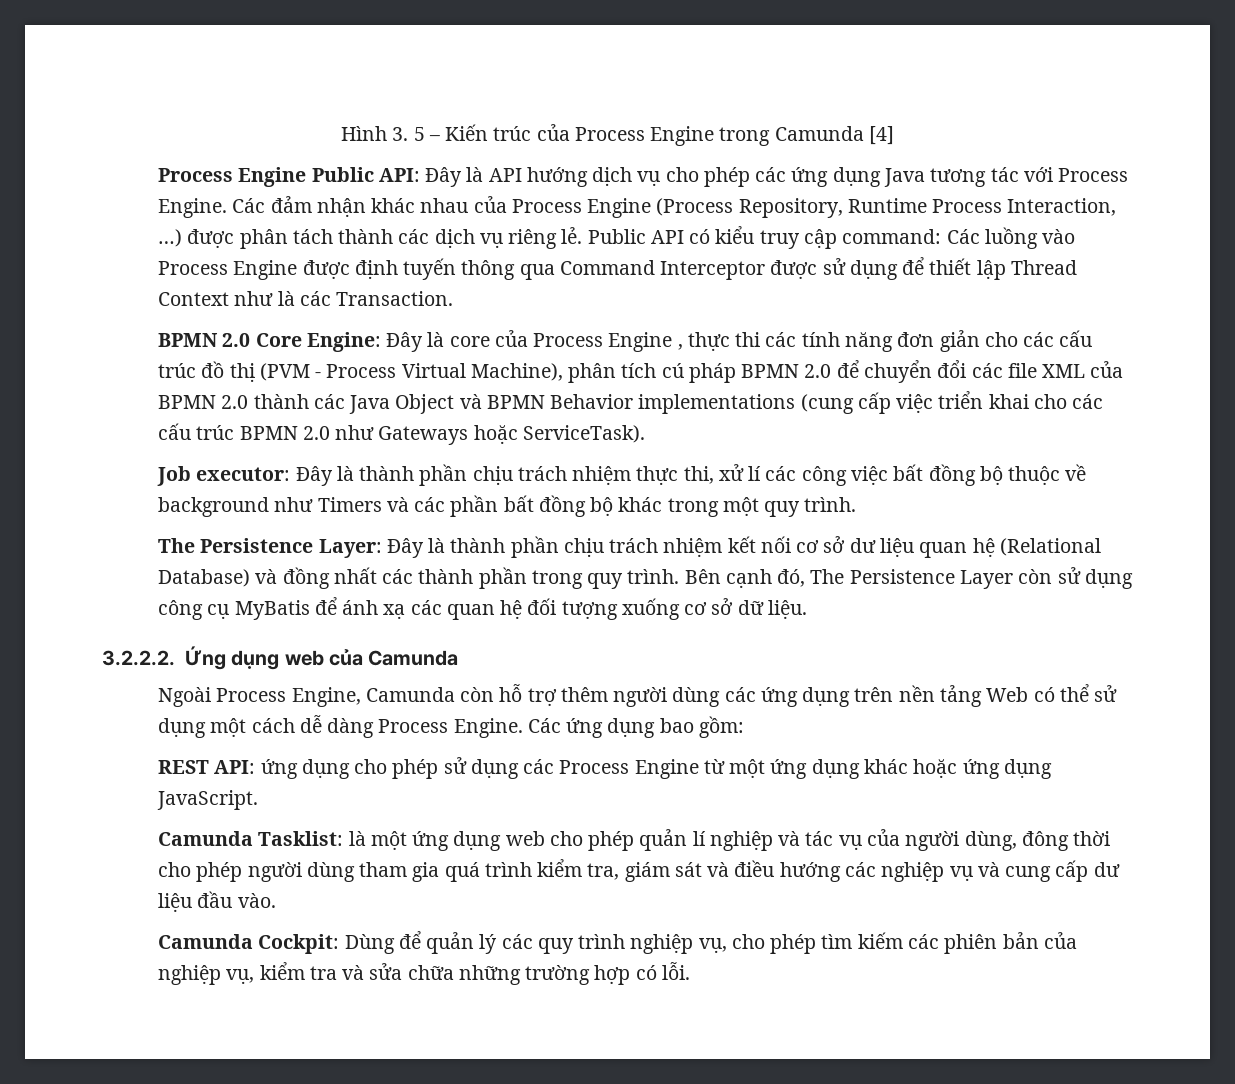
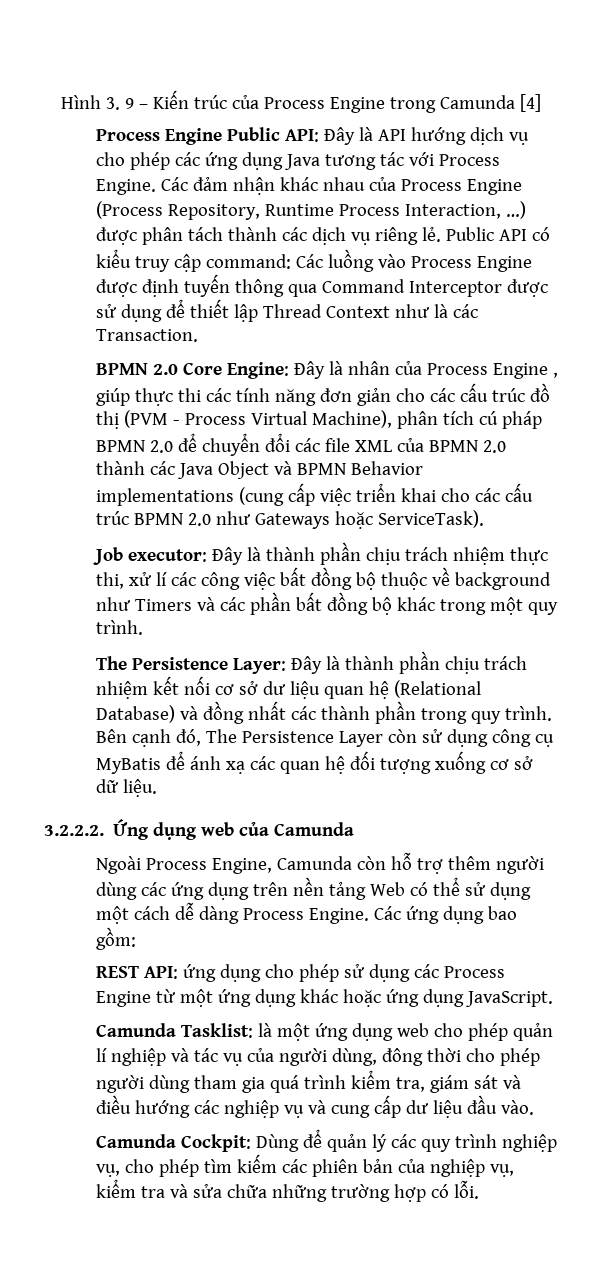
- Hình 3. 5 – Kiến trúc của Process Engine trong Camunda [4]
+ Hình 3. 9 – Kiến trúc của Process Engine trong Camunda [4]
- Đây là core của Process Engine , thực thi các tính năng đơn giản cho các cấu trúc đồ thị (PVM - Process Virtual Machine), phân tích cú pháp BPMN 2.0 để chuyển đổi các file XML của BPMN 2.0 thành các Java Object và BPMN Behavior implementations (cung cấp việc triển khai cho các cấu trúc BPMN 2.0 như Gateways hoặc ServiceTask).
+ Đây là nhân của Process Engine , giúp thực thi các tính năng đơn giản cho các cấu trúc đồ thị (PVM - Process Virtual Machine), phân tích cú pháp BPMN 2.0 để chuyển đổi các file XML của BPMN 2.0 thành các Java Object và BPMN Behavior implementations (cung cấp việc triển khai cho các cấu trúc BPMN 2.0 như Gateways hoặc ServiceTask).

